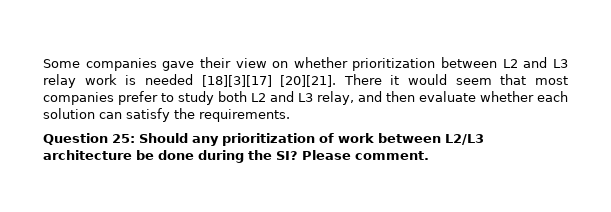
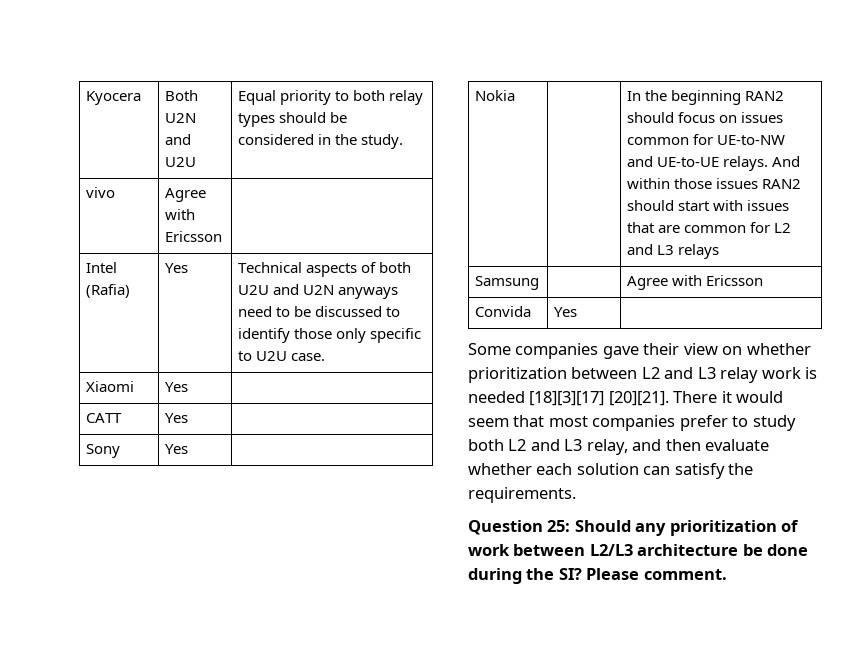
+ Kyocera | Both U2N and U2U | Equal priority to both relay types should be considered in the study.
+ vivo | Agree with Ericsson |
+ Intel (Rafia) | Yes | Technical aspects of both U2U and U2N anyways need to be discussed to identify those only specific to U2U case.
+ Xiaomi | Yes |
+ CATT | Yes |
+ Sony | Yes |
+ Nokia | | In the beginning RAN2 should focus on issues common for UE-to-NW and UE-to-UE relays. And within those issues RAN2 should start with issues that are common for L2 and L3 relays
+ Samsung | | Agree with Ericsson
+ Convida | Yes |

